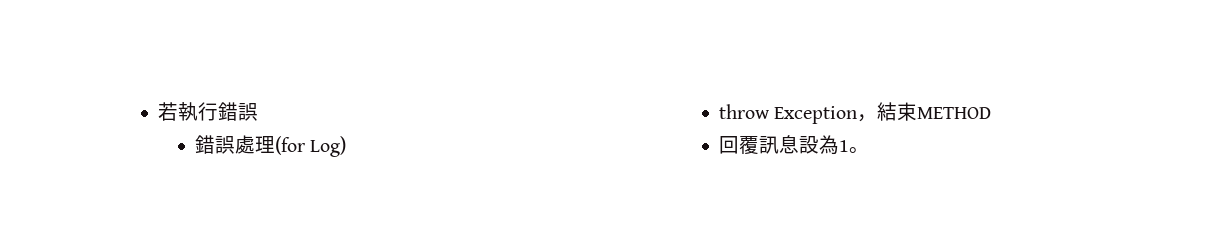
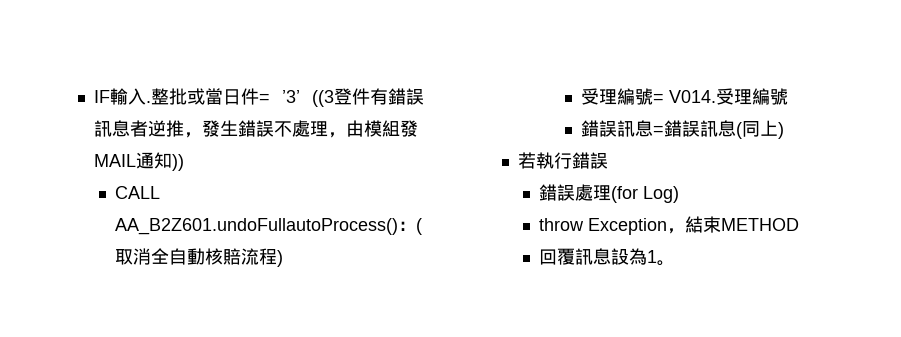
+ IF輸入.整批或當日件= ’3’ ((3登件有錯誤訊息者逆推，發生錯誤不處理，由模組發MAIL通知))
+ CALL AA_B2Z601.undoFullautoProcess()：(取消全自動核賠流程)
+ 受理編號= V014.受理編號
+ 錯誤訊息=錯誤訊息(同上)

